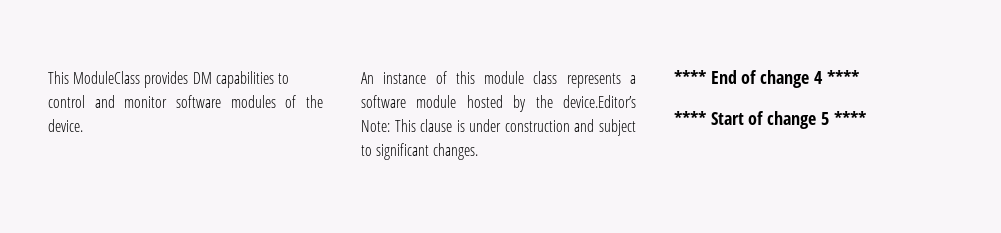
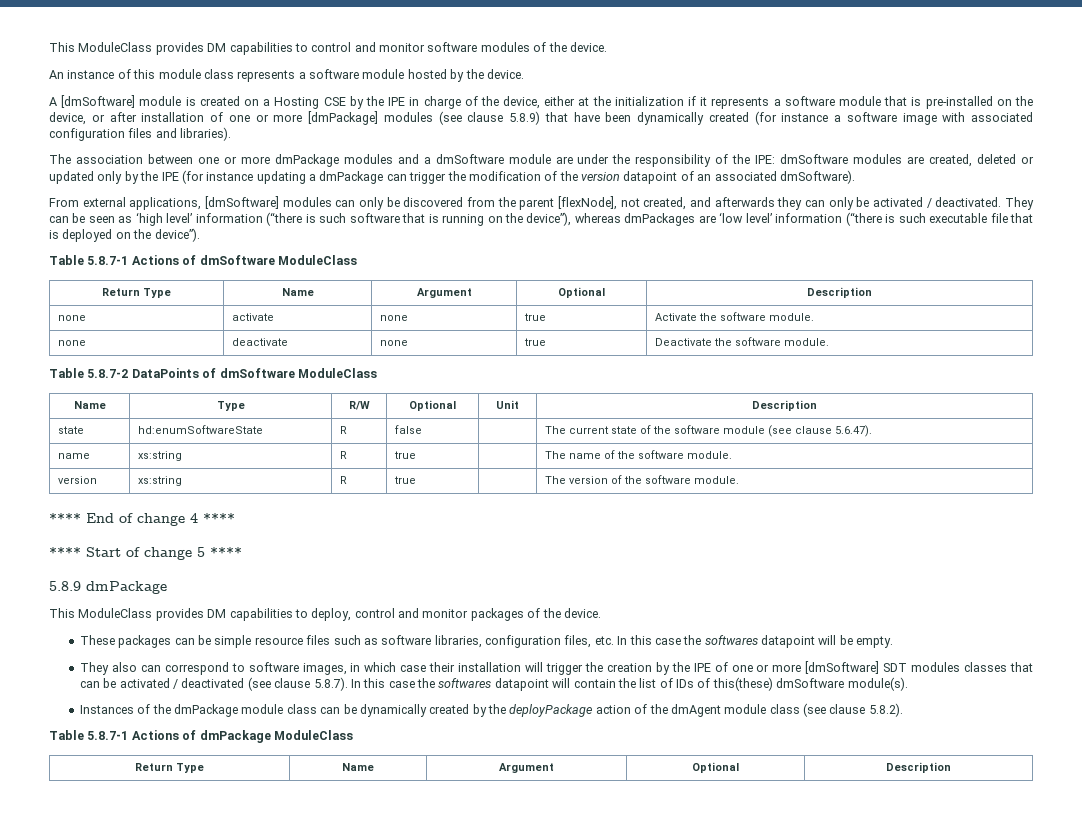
- An instance of this module class represents a software module hosted by the device.Editor’s Note: This clause is under construction and subject to significant changes.
+ An instance of this module class represents a software module hosted by the device.
+ A [dmSoftware] module is created on a Hosting CSE by the IPE in charge of the device, either at the initialization if it represents a software module that is pre-installed on the device, or after installation of one or more [dmPackage] modules (see clause 5.8.9) that have been dynamically created (for instance a software image with associated configuration files and libraries).
+ The association between one or more dmPackage modules and a dmSoftware module are under the responsibility of the IPE: dmSoftware modules are created, deleted or updated only by the IPE (for instance updating a dmPackage can trigger the modification of the version datapoint of an associated dmSoftware).
+ From external applications, [dmSoftware] modules can only be discovered from the parent [flexNode], not created, and afterwards they can only be activated / deactivated. They can be seen as ‘high level’ information (“there is such software that is running on the device”), whereas dmPackages are ‘low level’ information (“there is such executable file that is deployed on the device”).
+ Table 5.8.7-1 Actions of dmSoftware ModuleClass
+ Return Type | Name | Argument | Optional | Description
+ none | activate | none | true | Activate the software module.
+ none | deactivate | none | true | Deactivate the software module.
+ Table 5.8.7-2 DataPoints of dmSoftware ModuleClass
+ Name | Type | R/W | Optional | Unit | Description
+ state | hd:enumSoftwareState | R | false | | The current state of the software module (see clause 5.6.47).
+ name | xs:string | R | true | | The name of the software module.
+ version | xs:string | R | true | | The version of the software module.
+ 5.8.9 dmPackage
+ This ModuleClass provides DM capabilities to deploy, control and monitor packages of the device.
+ These packages can be simple resource files such as software libraries, configuration files, etc. In this case the softwares datapoint will be empty.
+ They also can correspond to software images, in which case their installation will trigger the creation by the IPE of one or more [dmSoftware] SDT modules classes that can be activated / deactivated (see clause 5.8.7). In this case the softwares datapoint will contain the list of IDs of this(these) dmSoftware module(s).
+ Instances of the dmPackage module class can be dynamically created by the deployPackage action of the dmAgent module class (see clause 5.8.2).
+ Table 5.8.7-1 Actions of dmPackage ModuleClass
+ Return Type | Name | Argument | Optional | Description

